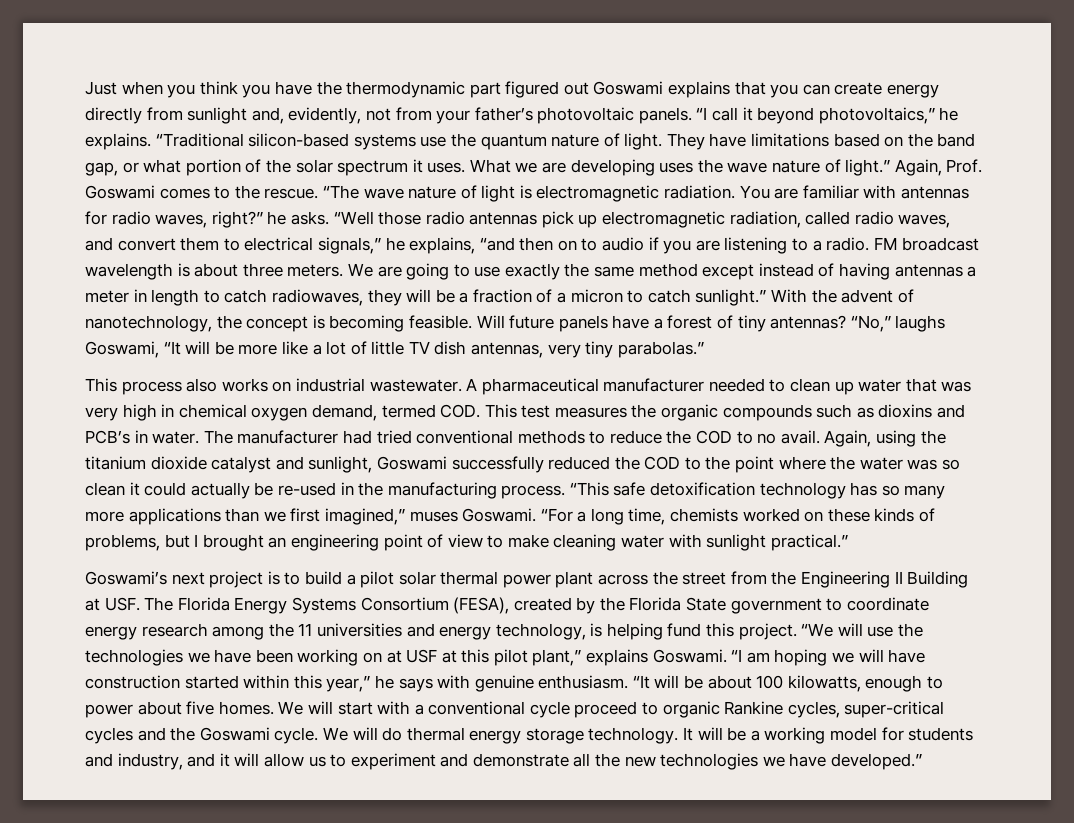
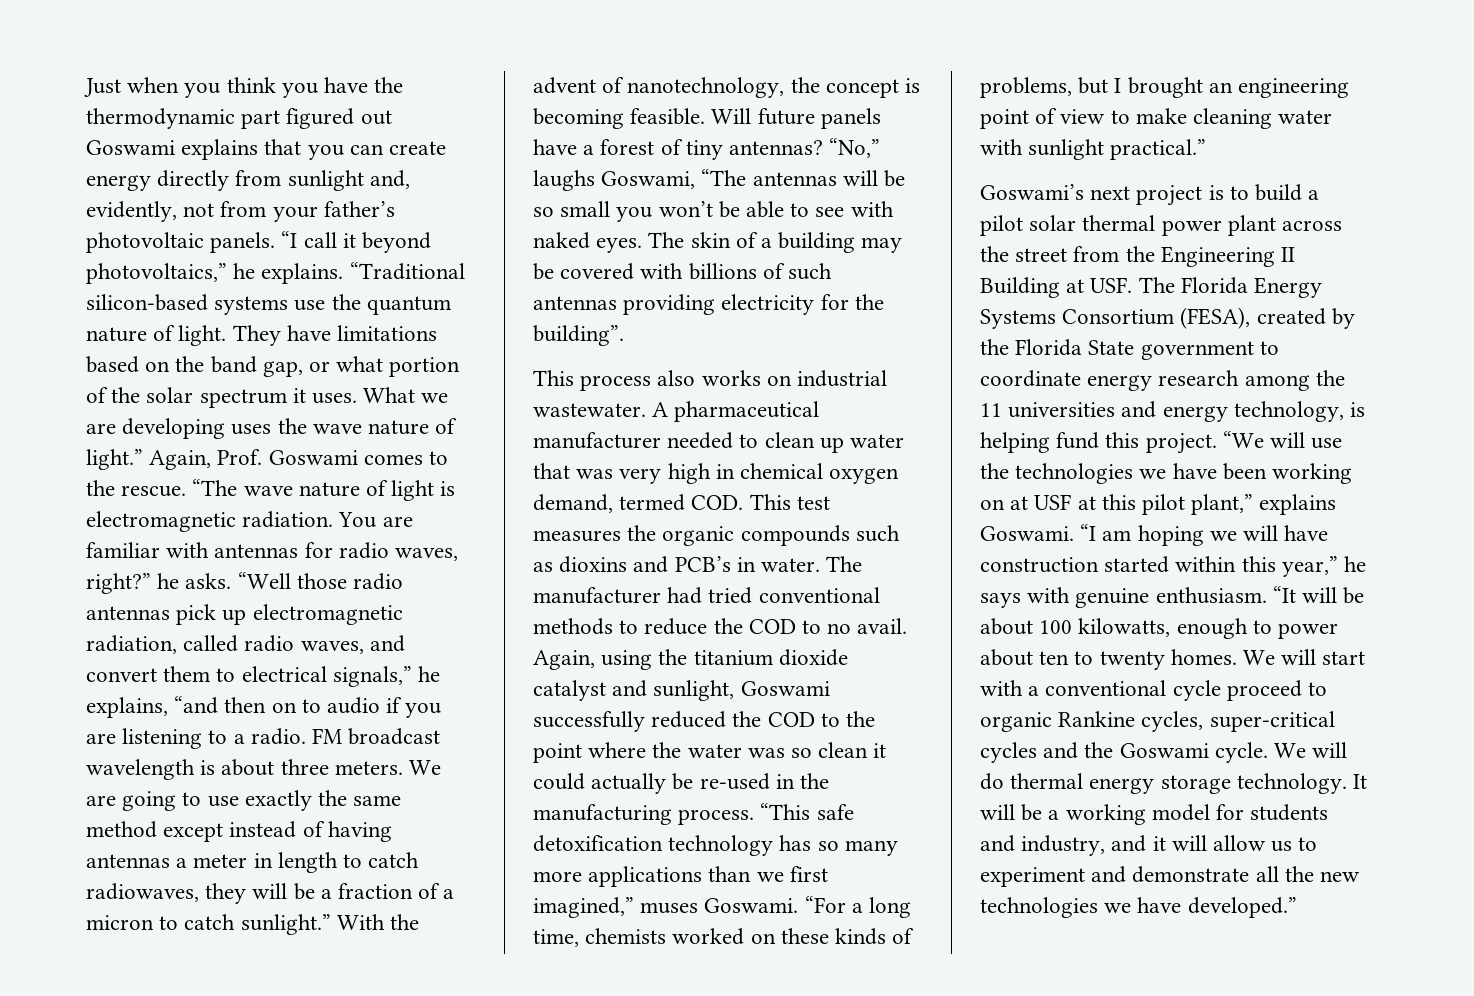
- “No,” laughs Goswami, “It will be more like a lot of little TV dish antennas, very tiny parabolas.”
+ “No,” laughs Goswami, “The antennas will be so small you won’t be able to see with naked eyes. The skin of a building may be covered with billions of such antennas providing electricity for the building”.
- “It will be about 100 kilowatts, enough to power about five homes.
+ “It will be about 100 kilowatts, enough to power about ten to twenty homes.

